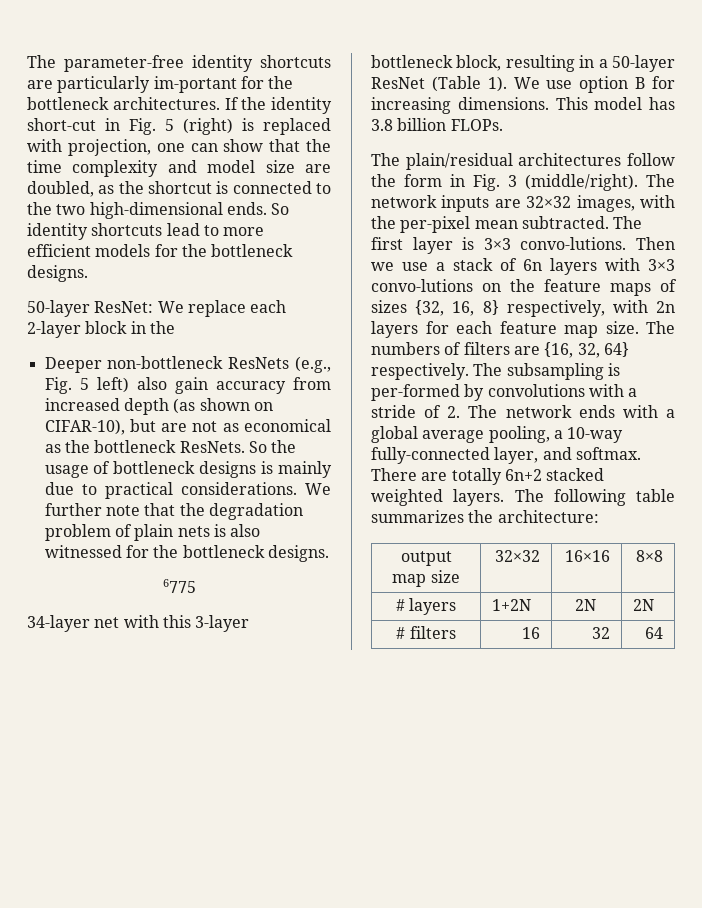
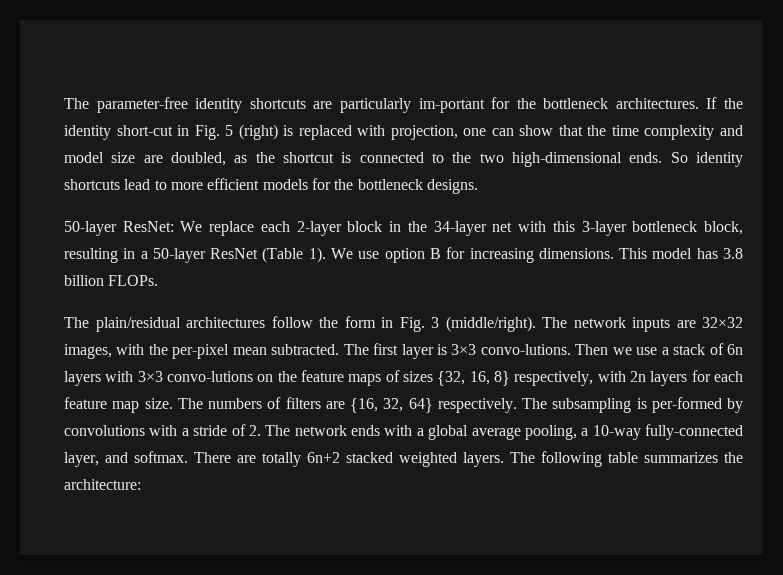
- 50-layer ResNet: We replace each 2-layer block in the
- Deeper non-bottleneck ResNets (e.g., Fig. 5 left) also gain accuracy from increased depth (as shown on CIFAR-10), but are not as economical as the bottleneck ResNets. So the usage of bottleneck designs is mainly due to practical considerations. We further note that the degradation problem of plain nets is also witnessed for the bottleneck designs.
- 6775
- 34-layer net with this 3-layer bottleneck block, resulting in a 50-layer ResNet (Table 1).
+ 50-layer ResNet: We replace each 2-layer block in the 34-layer net with this 3-layer bottleneck block, resulting in a 50-layer ResNet (Table 1).
- output map size | 32×32 | 16×16 | 8×8
- # layers | 1+2N | 2N | 2N
- # filters | 16 | 32 | 64

